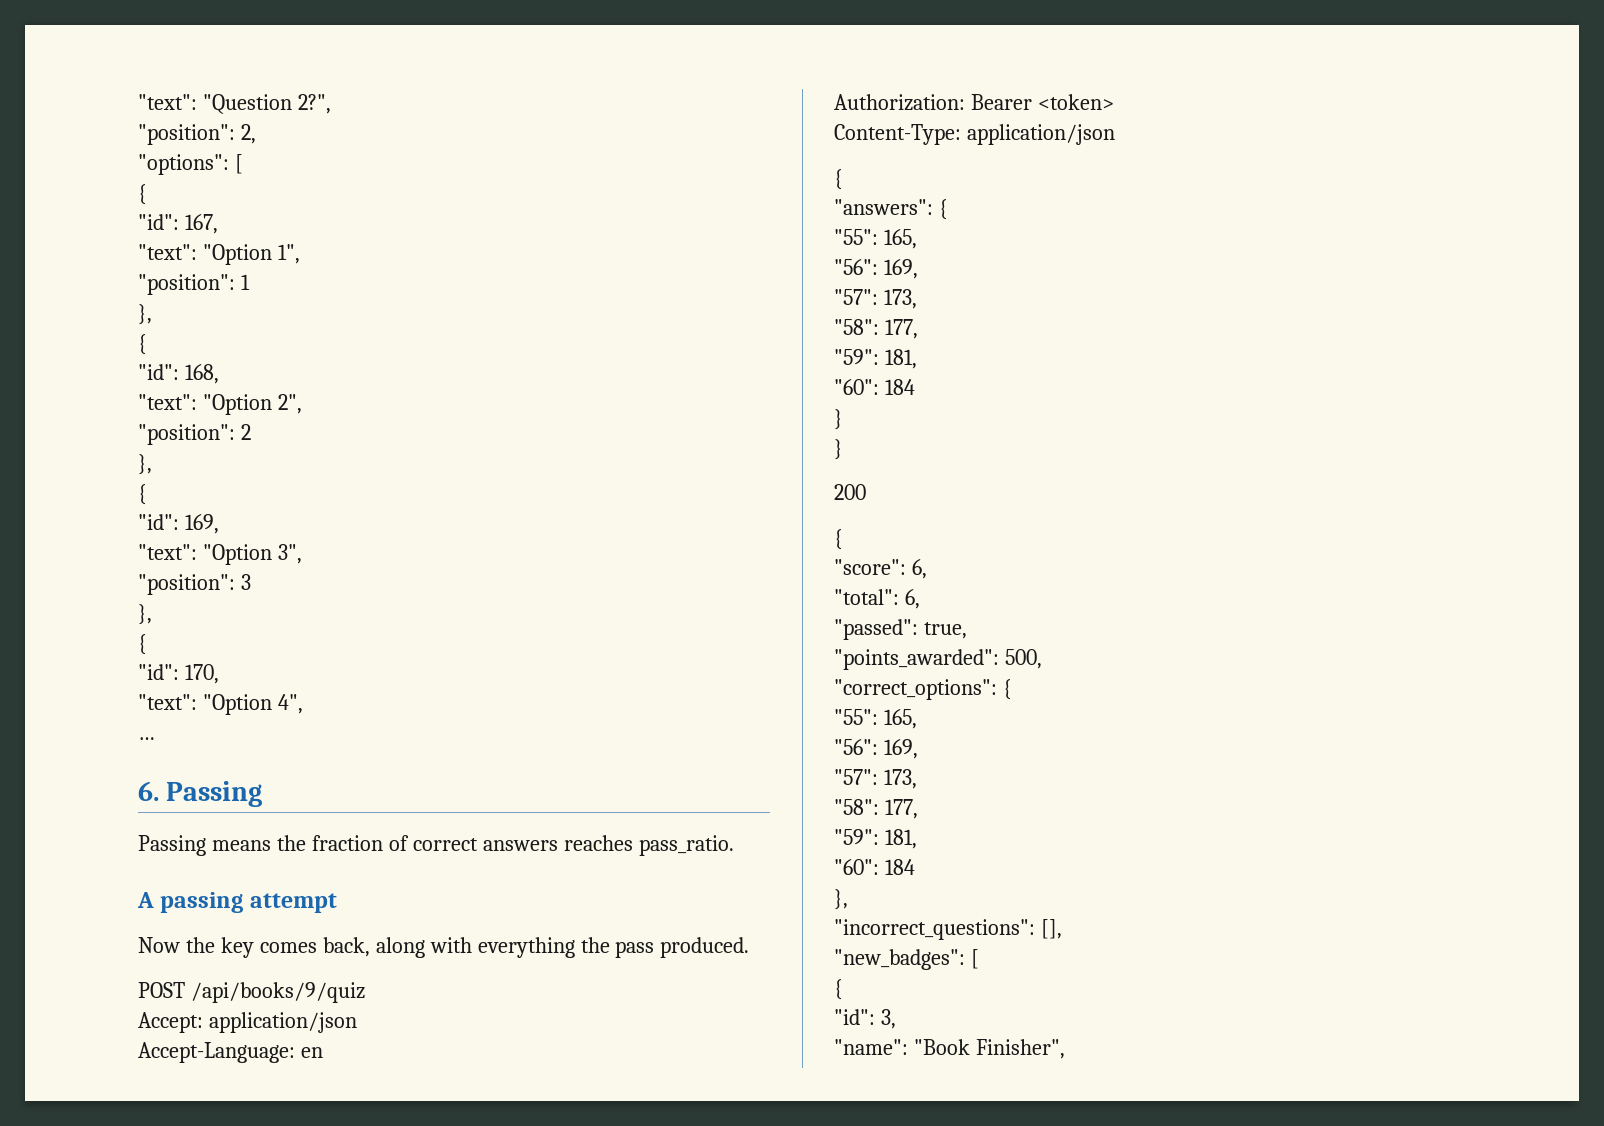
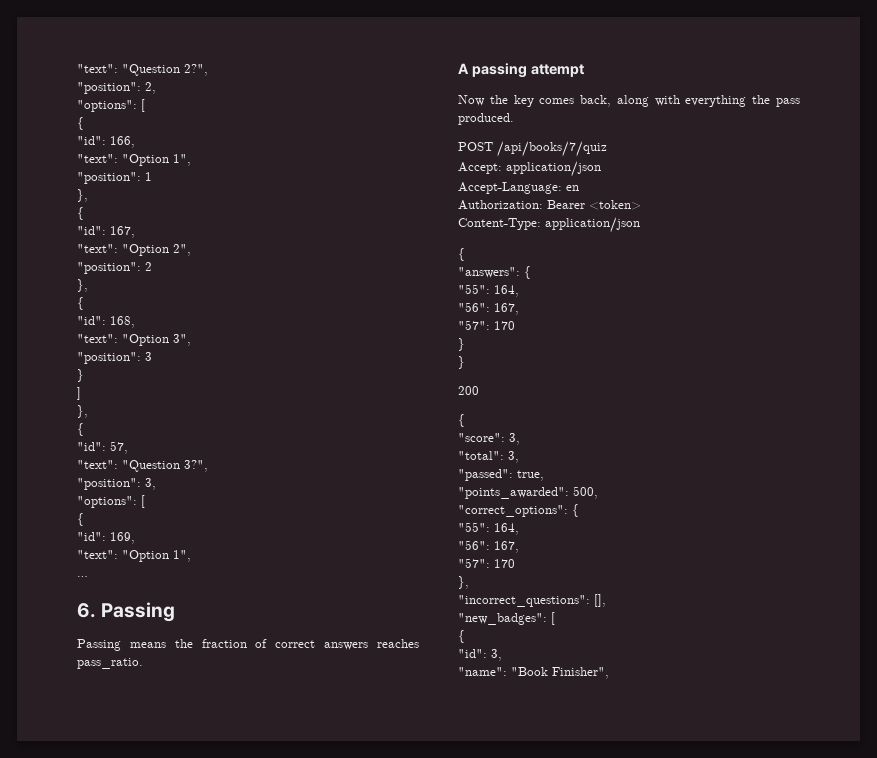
- "id": 167,
+ "id": 166,
- "id": 168,
+ "id": 167,
- "id": 169,
+ "id": 168,
  "position": 3
+ }
+ ]
  },
  {
- "id": 170,
- "text": "Option 4",
+ "id": 57,
+ "text": "Question 3?",
+ "position": 3,
+ "options": [
+ {
+ "id": 169,
+ "text": "Option 1",
- POST /api/books/9/quiz
+ POST /api/books/7/quiz
  "answers": {
- "55": 165,
- "56": 169,
- "57": 173,
- "58": 177,
- "59": 181,
- "60": 184
+ "55": 164,
+ "56": 167,
+ "57": 170
- "score": 6,
+ "score": 3,
- "total": 6,
+ "total": 3,
  "correct_options": {
- "55": 165,
- "56": 169,
- "57": 173,
- "58": 177,
- "59": 181,
- "60": 184
+ "55": 164,
+ "56": 167,
+ "57": 170

